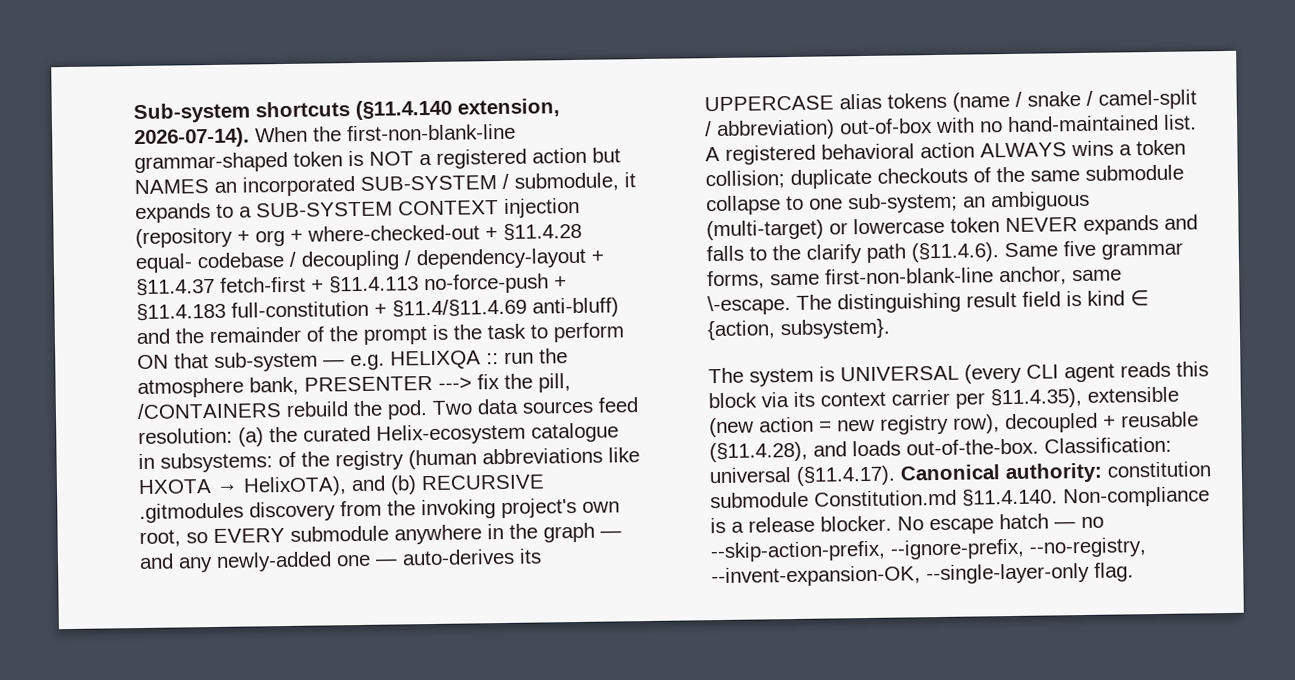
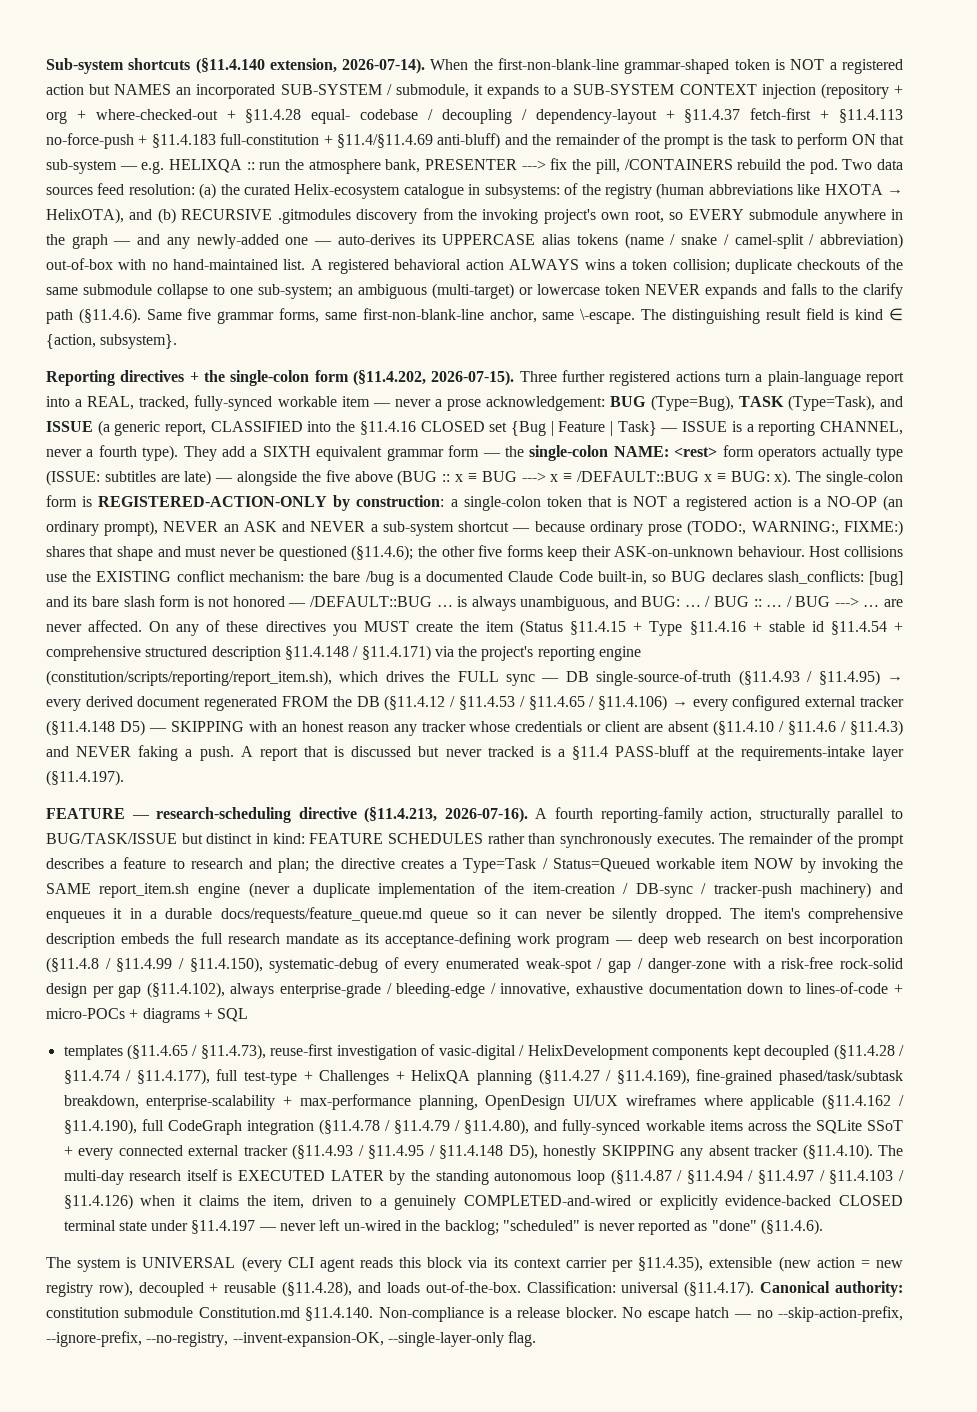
+ Reporting directives + the single-colon form (§11.4.202, 2026-07-15). Three further registered actions turn a plain-language report into a REAL, tracked, fully-synced workable item — never a prose acknowledgement: BUG (Type=Bug), TASK (Type=Task), and ISSUE (a generic report, CLASSIFIED into the §11.4.16 CLOSED set {Bug | Feature | Task} — ISSUE is a reporting CHANNEL, never a fourth type). They add a SIXTH equivalent grammar form — the single-colon NAME: <rest> form operators actually type (ISSUE: subtitles are late) — alongside the five above (BUG :: x ≡ BUG ---> x ≡ /DEFAULT::BUG x ≡ BUG: x). The single-colon form is REGISTERED-ACTION-ONLY by construction: a single-colon token that is NOT a registered action is a NO-OP (an ordinary prompt), NEVER an ASK and NEVER a sub-system shortcut — because ordinary prose (TODO:, WARNING:, FIXME:) shares that shape and must never be questioned (§11.4.6); the other five forms keep their ASK-on-unknown behaviour. Host collisions use the EXISTING conflict mechanism: the bare /bug is a documented Claude Code built-in, so BUG declares slash_conflicts: [bug] and its bare slash form is not honored — /DEFAULT::BUG … is always unambiguous, and BUG: … / BUG :: … / BUG ---> … are never affected. On any of these directives you MUST create the item (Status §11.4.15 + Type §11.4.16 + stable id §11.4.54 + comprehensive structured description §11.4.148 / §11.4.171) via the project's reporting engine (constitution/scripts/reporting/report_item.sh), which drives the FULL sync — DB single-source-of-truth (§11.4.93 / §11.4.95) → every derived document regenerated FROM the DB (§11.4.12 / §11.4.53 / §11.4.65 / §11.4.106) → every configured external tracker (§11.4.148 D5) — SKIPPING with an honest reason any tracker whose credentials or client are absent (§11.4.10 / §11.4.6 / §11.4.3) and NEVER faking a push. A report that is discussed but never tracked is a §11.4 PASS-bluff at the requirements-intake layer (§11.4.197).
+ FEATURE — research-scheduling directive (§11.4.213, 2026-07-16). A fourth reporting-family action, structurally parallel to BUG/TASK/ISSUE but distinct in kind: FEATURE SCHEDULES rather than synchronously executes. The remainder of the prompt describes a feature to research and plan; the directive creates a Type=Task / Status=Queued workable item NOW by invoking the SAME report_item.sh engine (never a duplicate implementation of the item-creation / DB-sync / tracker-push machinery) and enqueues it in a durable docs/requests/feature_queue.md queue so it can never be silently dropped. The item's comprehensive description embeds the full research mandate as its acceptance-defining work program — deep web research on best incorporation (§11.4.8 / §11.4.99 / §11.4.150), systematic-debug of every enumerated weak-spot / gap / danger-zone with a risk-free rock-solid design per gap (§11.4.102), always enterprise-grade / bleeding-edge / innovative, exhaustive documentation down to lines-of-code + micro-POCs + diagrams + SQL
+ templates (§11.4.65 / §11.4.73), reuse-first investigation of vasic-digital / HelixDevelopment components kept decoupled (§11.4.28 / §11.4.74 / §11.4.177), full test-type + Challenges + HelixQA planning (§11.4.27 / §11.4.169), fine-grained phased/task/subtask breakdown, enterprise-scalability + max-performance planning, OpenDesign UI/UX wireframes where applicable (§11.4.162 / §11.4.190), full CodeGraph integration (§11.4.78 / §11.4.79 / §11.4.80), and fully-synced workable items across the SQLite SSoT + every connected external tracker (§11.4.93 / §11.4.95 / §11.4.148 D5), honestly SKIPPING any absent tracker (§11.4.10). The multi-day research itself is EXECUTED LATER by the standing autonomous loop (§11.4.87 / §11.4.94 / §11.4.97 / §11.4.103 / §11.4.126) when it claims the item, driven to a genuinely COMPLETED-and-wired or explicitly evidence-backed CLOSED terminal state under §11.4.197 — never left un-wired in the backlog; "scheduled" is never reported as "done" (§11.4.6).

